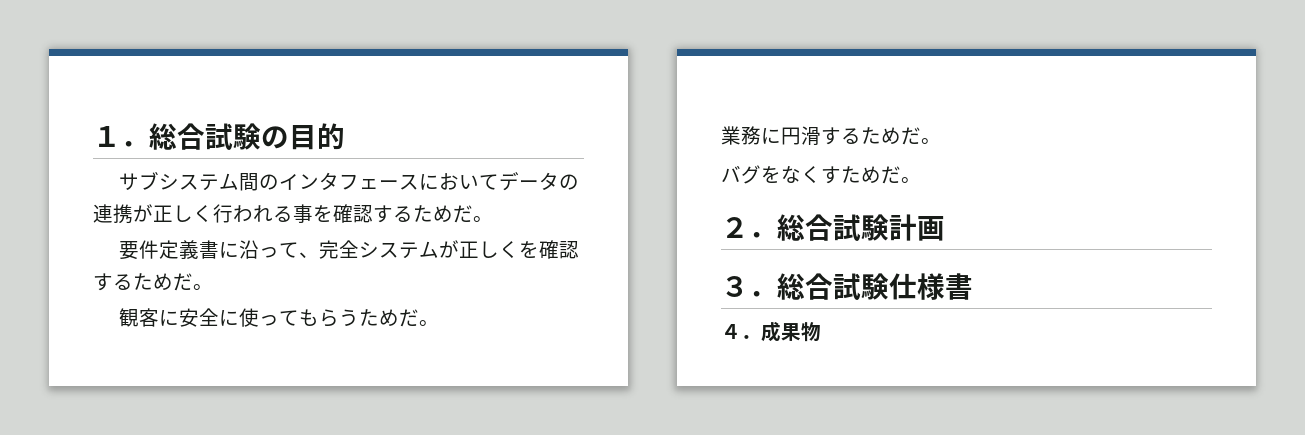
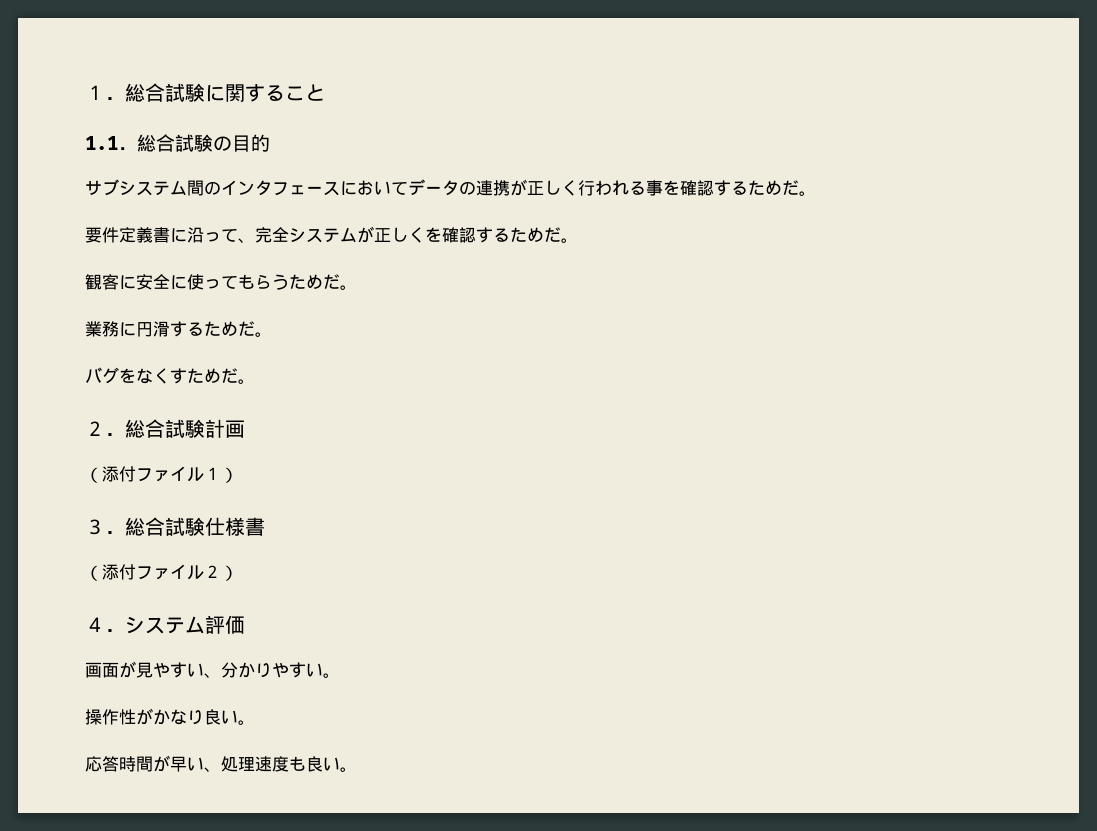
- １．総合試験の目的
+ １．総合試験に関すること
+ 1.1．総合試験の目的
+ （添付ファイル１）
- ４．成果物
+ （添付ファイル２）
+ ４．システム評価
+ 画面が見やすい、分かりやすい。
+ 操作性がかなり良い。
+ 応答時間が早い、処理速度も良い。

